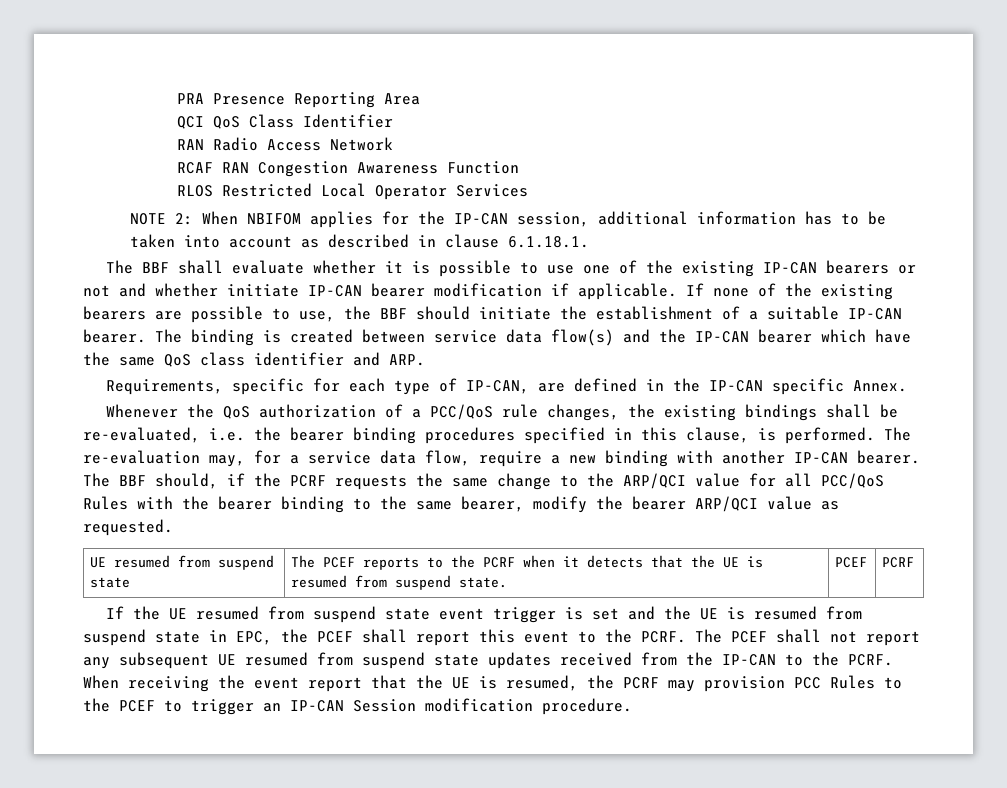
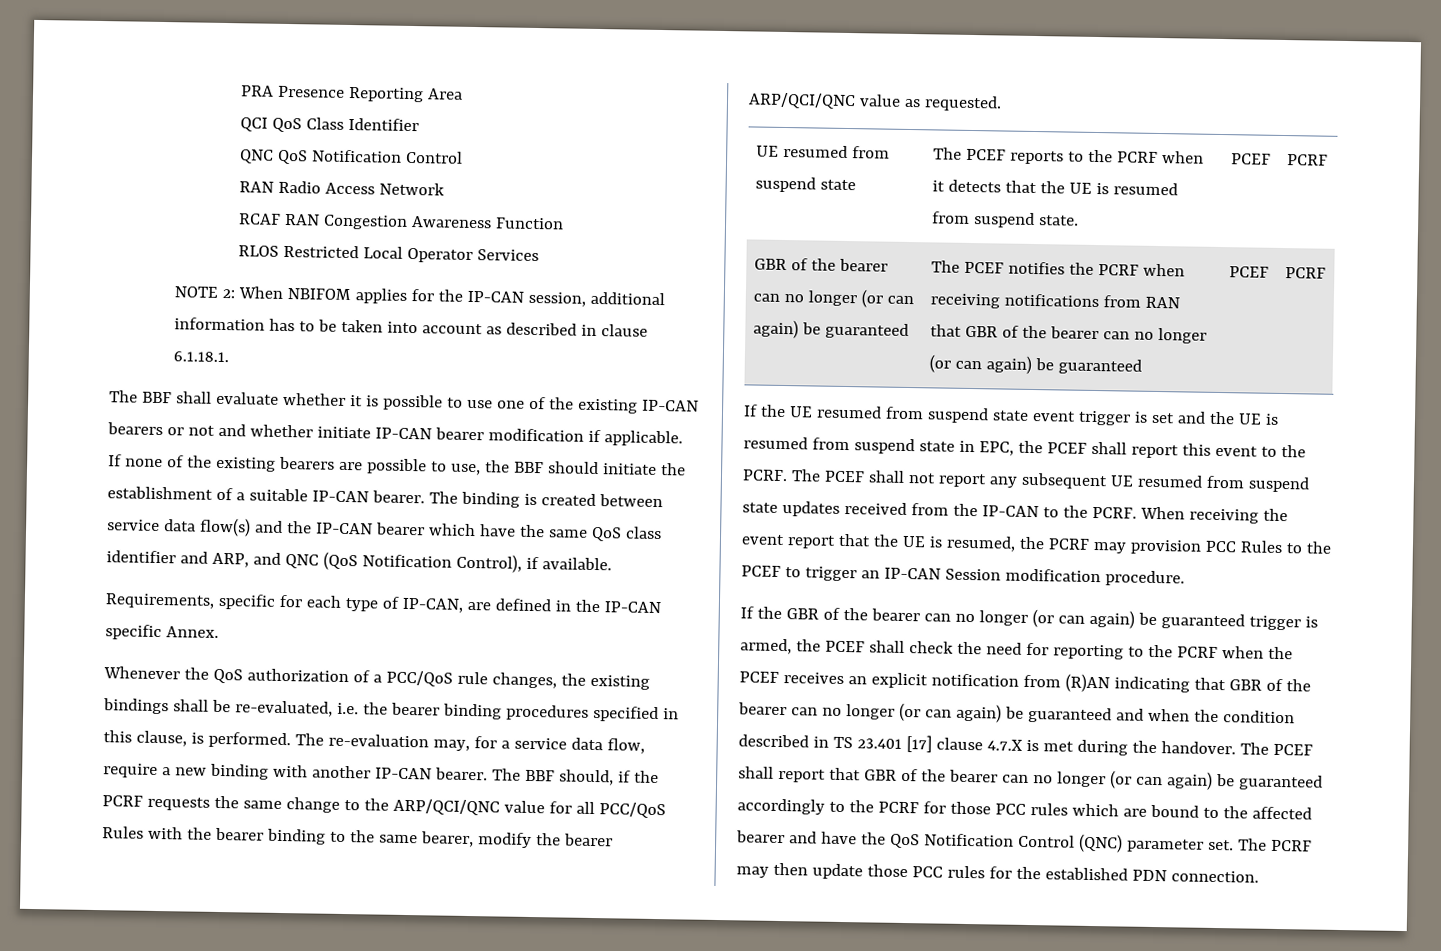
+ QNC QoS Notification Control
- The binding is created between service data flow(s) and the IP-CAN bearer which have the same QoS class identifier and ARP.
+ The binding is created between service data flow(s) and the IP-CAN bearer which have the same QoS class identifier and ARP, and QNC (QoS Notification Control), if available.
- The BBF should, if the PCRF requests the same change to the ARP/QCI value for all PCC/QoS Rules with the bearer binding to the same bearer, modify the bearer ARP/QCI value as requested.
+ The BBF should, if the PCRF requests the same change to the ARP/QCI/QNC value for all PCC/QoS Rules with the bearer binding to the same bearer, modify the bearer ARP/QCI/QNC value as requested.
+ GBR of the bearer can no longer (or can again) be guaranteed | The PCEF notifies the PCRF when receiving notifications from RAN that GBR of the bearer can no longer (or can again) be guaranteed | PCEF | PCRF
+ If the GBR of the bearer can no longer (or can again) be guaranteed trigger is armed, the PCEF shall check the need for reporting to the PCRF when the PCEF receives an explicit notification from (R)AN indicating that GBR of the bearer can no longer (or can again) be guaranteed and when the condition described in TS 23.401 [17] clause 4.7.X is met during the handover. The PCEF shall report that GBR of the bearer can no longer (or can again) be guaranteed accordingly to the PCRF for those PCC rules which are bound to the affected bearer and have the QoS Notification Control (QNC) parameter set. The PCRF may then update those PCC rules for the established PDN connection.

